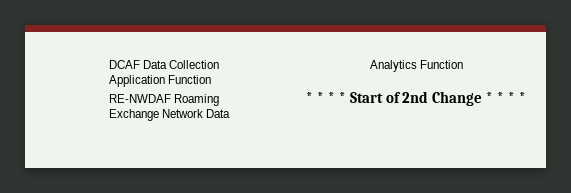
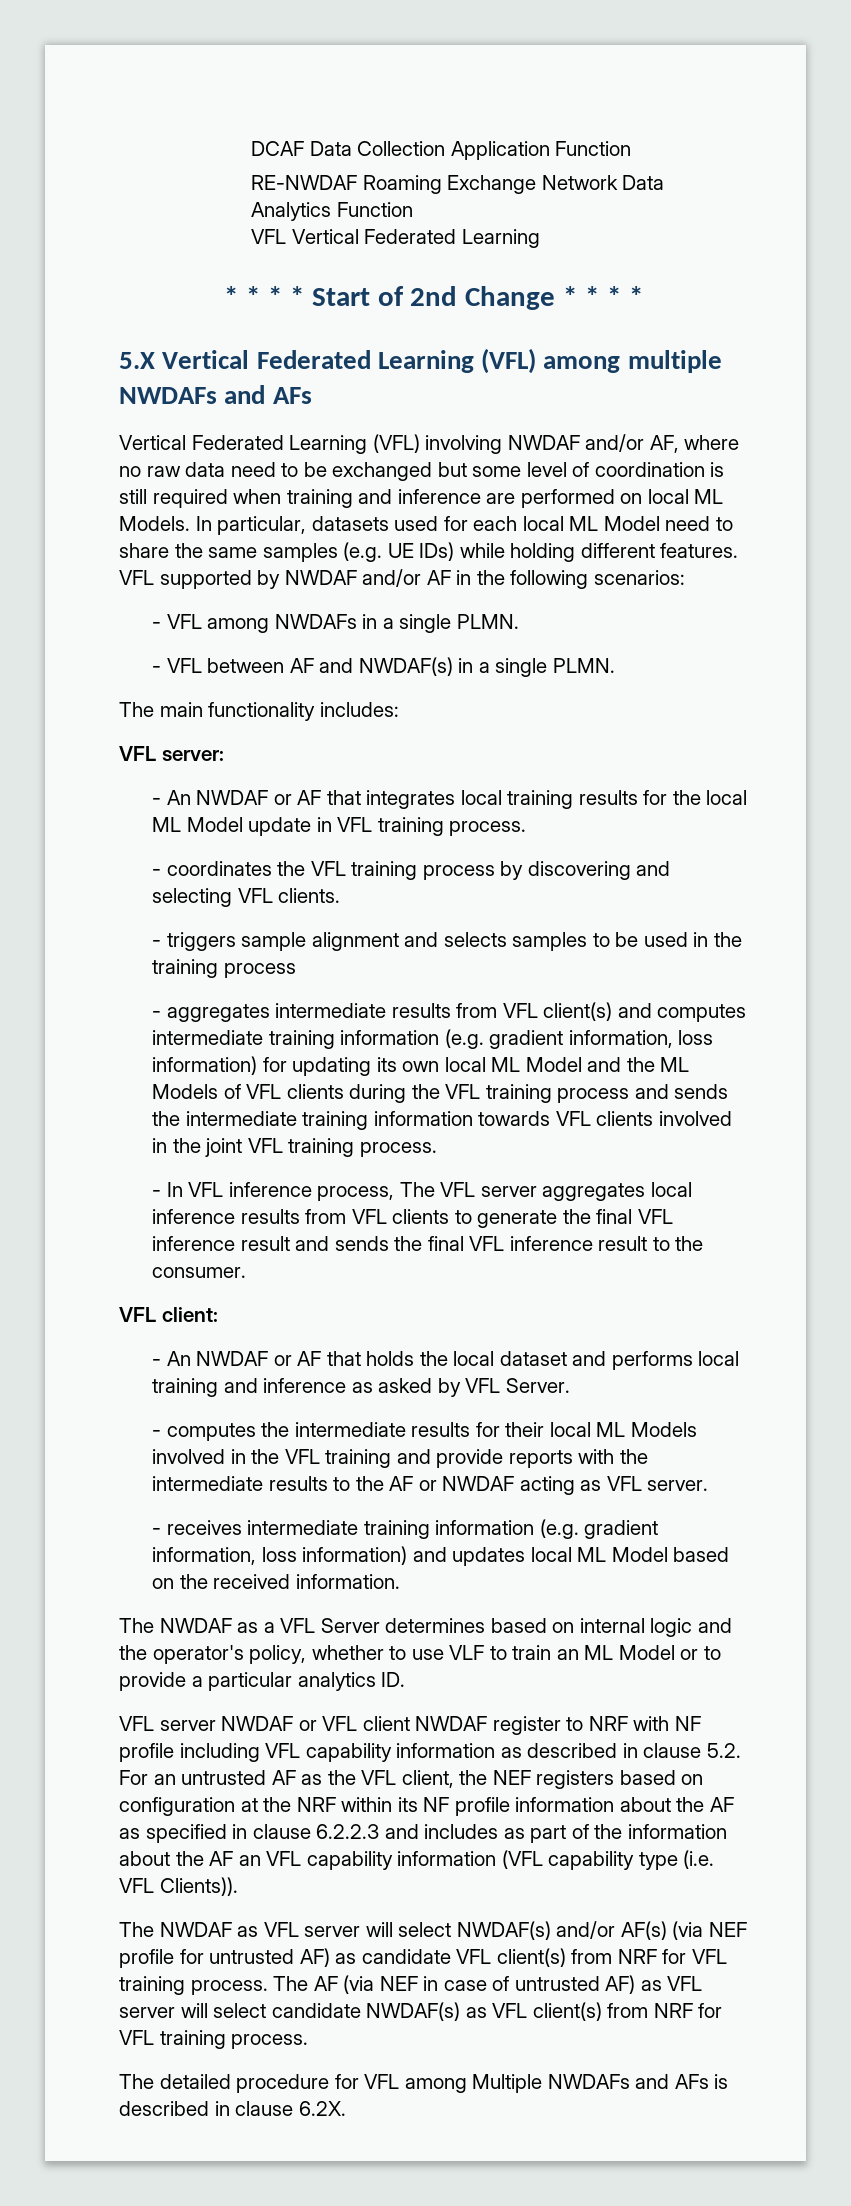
+ VFL Vertical Federated Learning
+ 5.X Vertical Federated Learning (VFL) among multiple NWDAFs and AFs
+ Vertical Federated Learning (VFL) involving NWDAF and/or AF, where no raw data need to be exchanged but some level of coordination is still required when training and inference are performed on local ML Models. In particular, datasets used for each local ML Model need to share the same samples (e.g. UE IDs) while holding different features. VFL supported by NWDAF and/or AF in the following scenarios:
+ - VFL among NWDAFs in a single PLMN.
+ - VFL between AF and NWDAF(s) in a single PLMN.
+ The main functionality includes:
+ VFL server:
+ - An NWDAF or AF that integrates local training results for the local ML Model update in VFL training process.
+ - coordinates the VFL training process by discovering and selecting VFL clients.
+ - triggers sample alignment and selects samples to be used in the training process
+ - aggregates intermediate results from VFL client(s) and computes intermediate training information (e.g. gradient information, loss information) for updating its own local ML Model and the ML Models of VFL clients during the VFL training process and sends the intermediate training information towards VFL clients involved in the joint VFL training process.
+ - In VFL inference process, The VFL server aggregates local inference results from VFL clients to generate the final VFL inference result and sends the final VFL inference result to the consumer.
+ VFL client:
+ - An NWDAF or AF that holds the local dataset and performs local training and inference as asked by VFL Server.
+ - computes the intermediate results for their local ML Models involved in the VFL training and provide reports with the intermediate results to the AF or NWDAF acting as VFL server.
+ - receives intermediate training information (e.g. gradient information, loss information) and updates local ML Model based on the received information.
+ The NWDAF as a VFL Server determines based on internal logic and the operator's policy, whether to use VLF to train an ML Model or to provide a particular analytics ID.
+ VFL server NWDAF or VFL client NWDAF register to NRF with NF profile including VFL capability information as described in clause 5.2. For an untrusted AF as the VFL client, the NEF registers based on configuration at the NRF within its NF profile information about the AF as specified in clause 6.2.2.3 and includes as part of the information about the AF an VFL capability information (VFL capability type (i.e. VFL Clients)).
+ The NWDAF as VFL server will select NWDAF(s) and/or AF(s) (via NEF profile for untrusted AF) as candidate VFL client(s) from NRF for VFL training process. The AF (via NEF in case of untrusted AF) as VFL server will select candidate NWDAF(s) as VFL client(s) from NRF for VFL training process.
+ The detailed procedure for VFL among Multiple NWDAFs and AFs is described in clause 6.2X.

